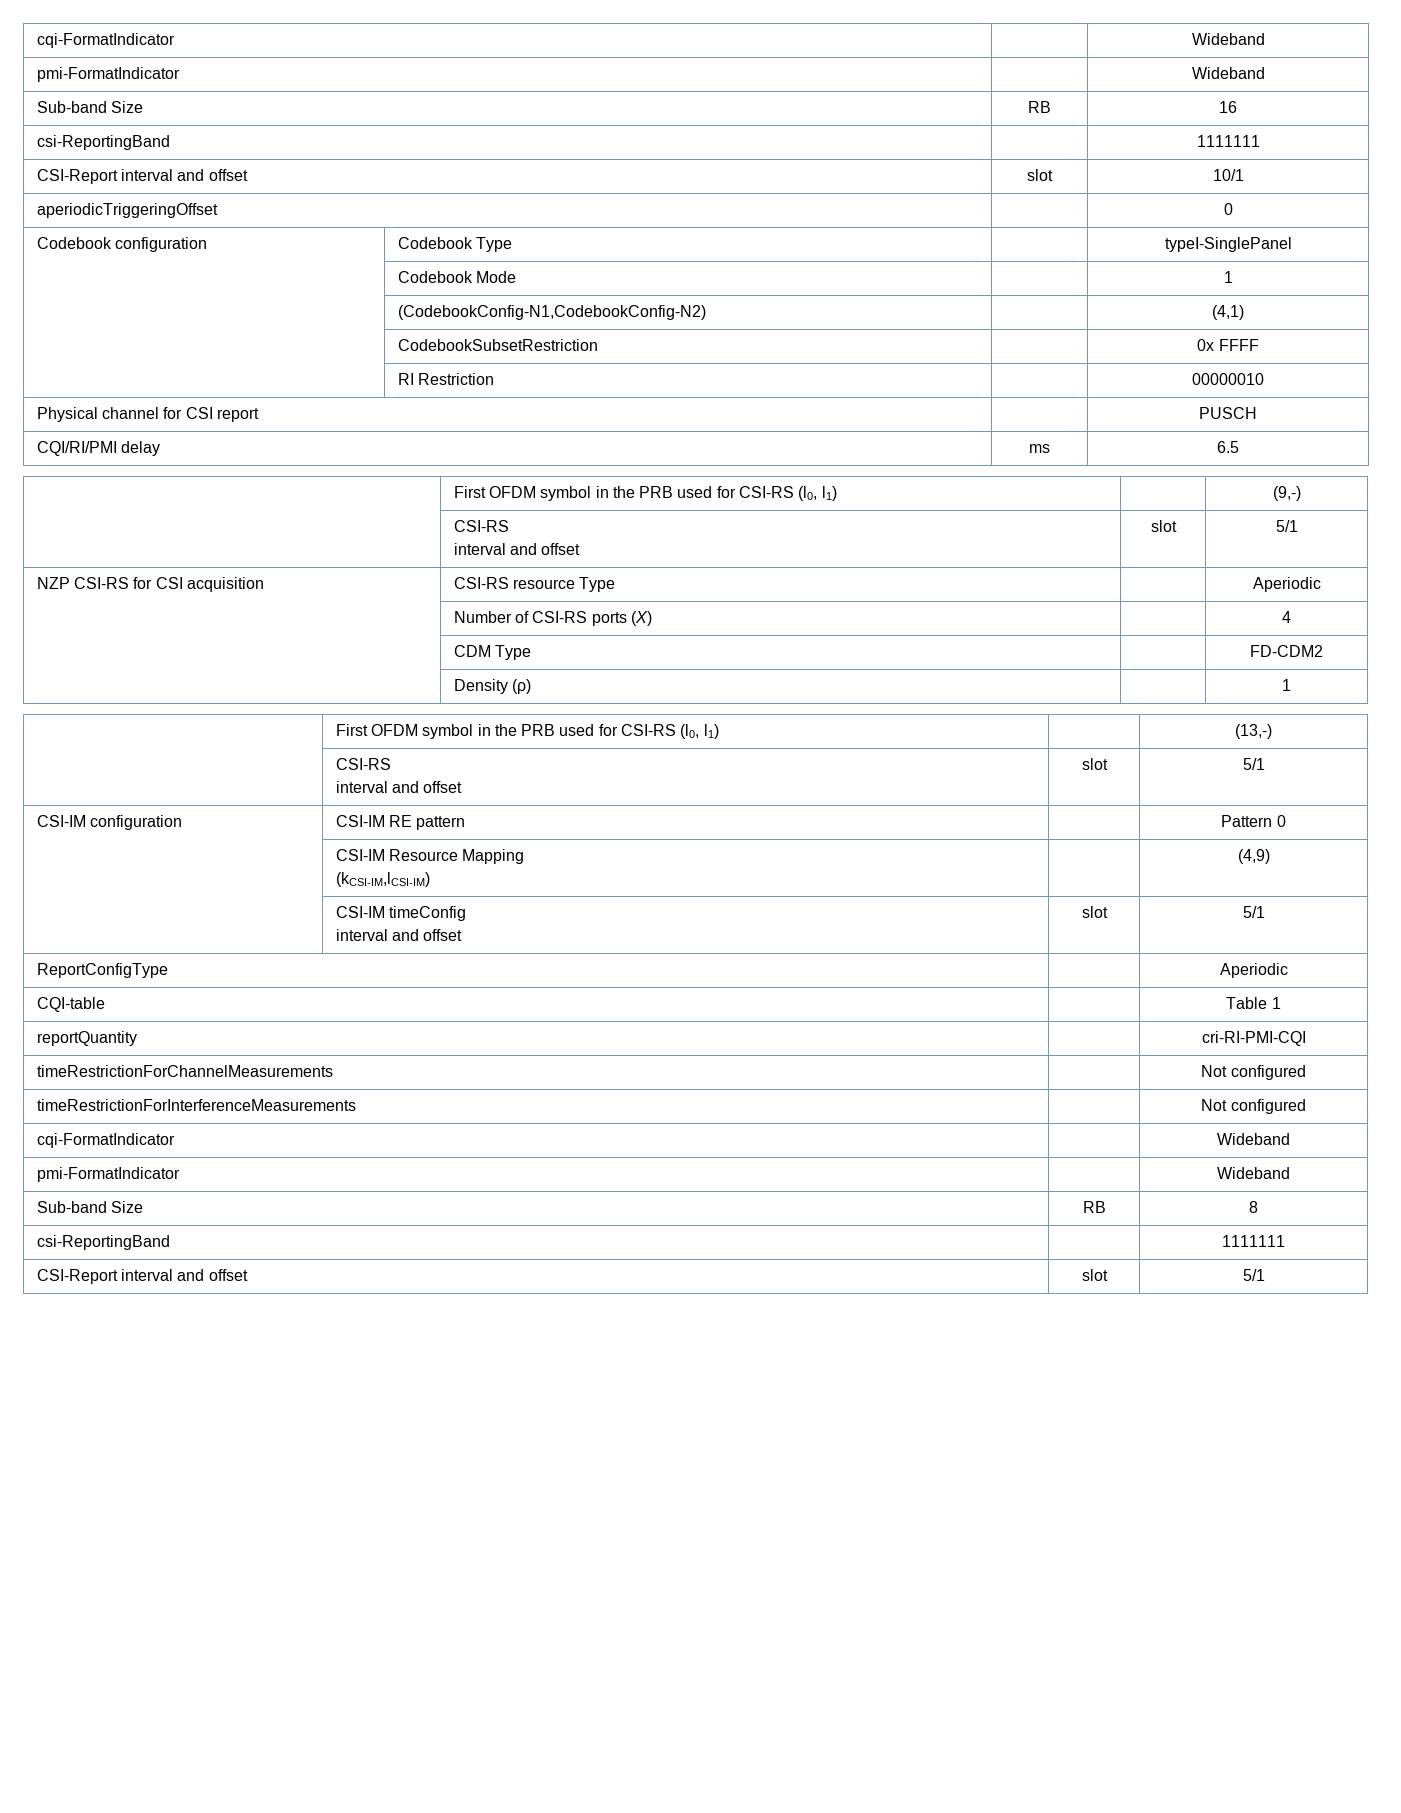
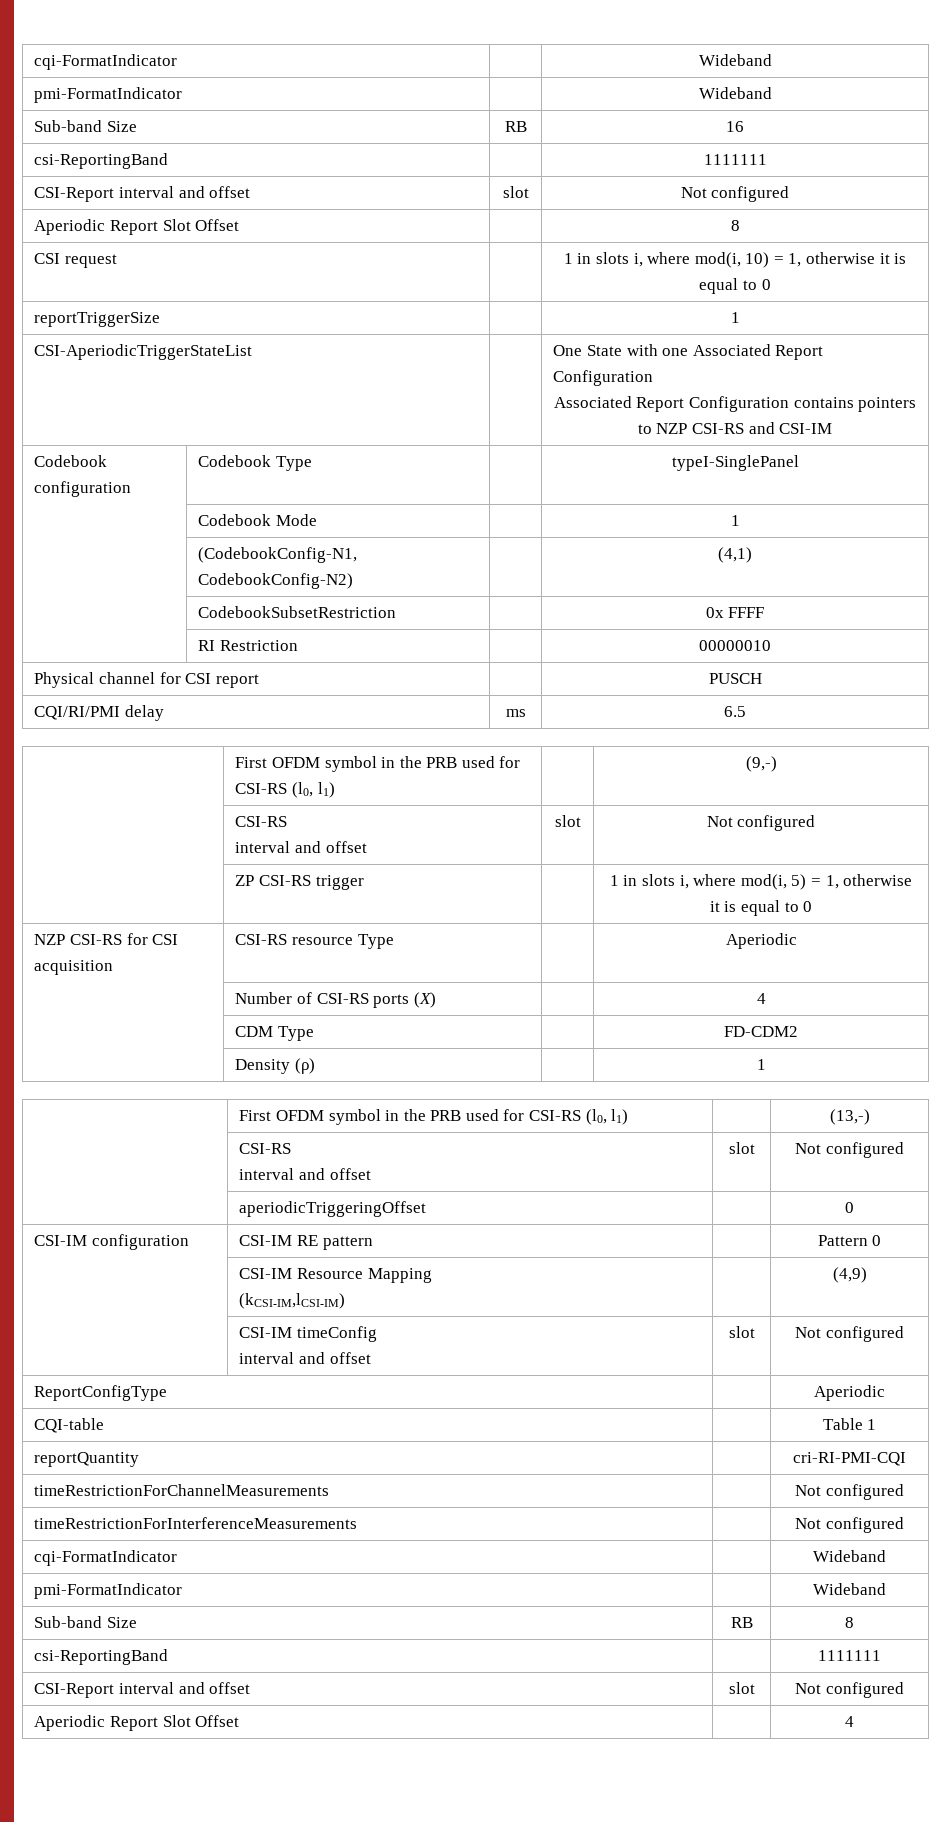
  Sub-band Size | RB | 16
  csi-ReportingBand | | 1111111
- CSI-Report interval and offset | slot | 10/1
- aperiodicTriggeringOffset | | 0
+ CSI-Report interval and offset | slot | Not configured
+ Aperiodic Report Slot Offset | | 8
+ CSI request | | 1 in slots i, where mod(i, 10) = 1, otherwise it is equal to 0
+ reportTriggerSize | | 1
+ CSI-AperiodicTriggerStateList | | One State with one Associated Report Configuration
+ Associated Report Configuration contains pointers to NZP CSI-RS and CSI-IM
  | First OFDM symbol in the PRB used for CSI-RS (l0, l1) | | (9,-)
  | CSI-RS
- interval and offset | slot | 5/1
+ interval and offset | slot | Not configured
+ | ZP CSI-RS trigger | | 1 in slots i, where mod(i, 5) = 1, otherwise it is equal to 0
  | First OFDM symbol in the PRB used for CSI-RS (l0, l1) | | (13,-)
  | CSI-RS
- interval and offset | slot | 5/1
+ interval and offset | slot | Not configured
+ | aperiodicTriggeringOffset | | 0
  | CSI-IM timeConfig
- interval and offset | slot | 5/1
+ interval and offset | slot | Not configured
  Sub-band Size | RB | 8
  csi-ReportingBand | | 1111111
- CSI-Report interval and offset | slot | 5/1
+ CSI-Report interval and offset | slot | Not configured
+ Aperiodic Report Slot Offset | | 4

